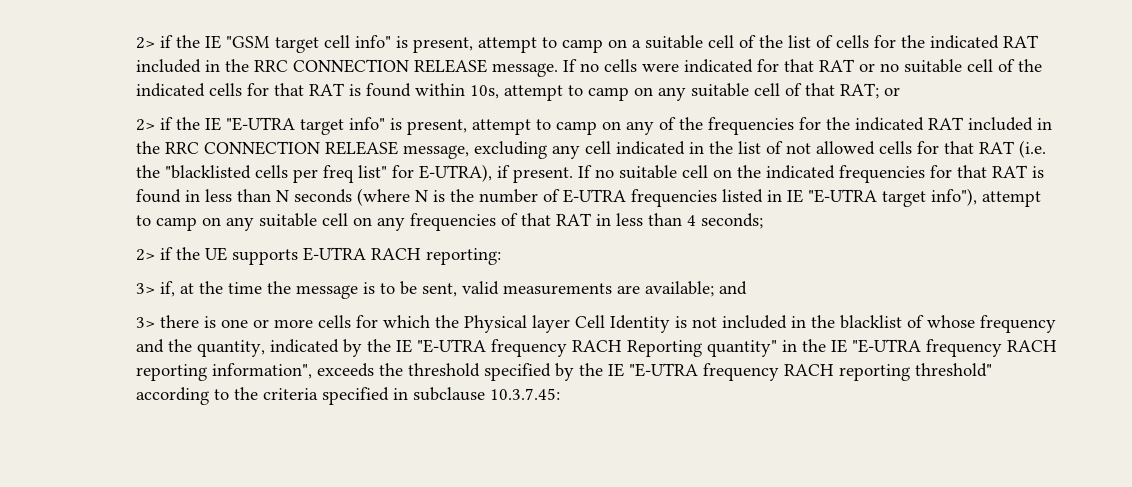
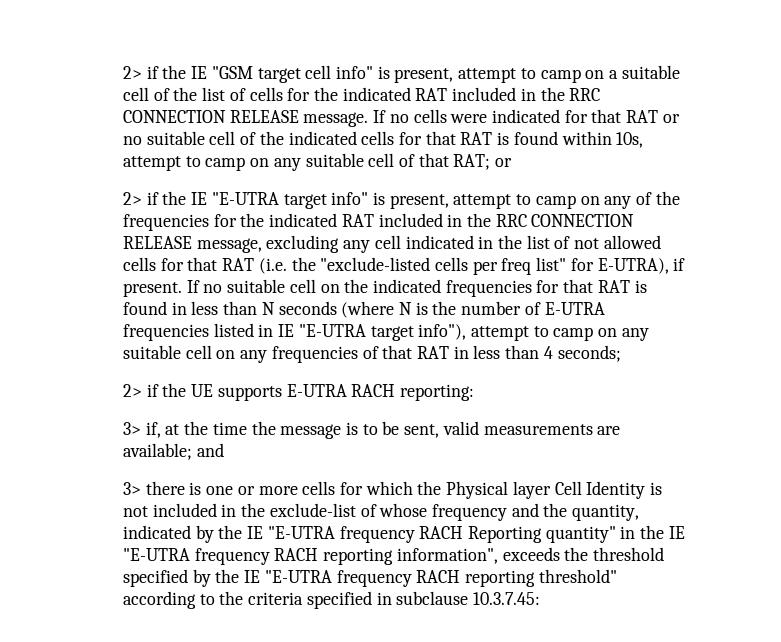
- 2> if the IE "E-UTRA target info" is present, attempt to camp on any of the frequencies for the indicated RAT included in the RRC CONNECTION RELEASE message, excluding any cell indicated in the list of not allowed cells for that RAT (i.e. the "blacklisted cells per freq list" for E-UTRA), if present.
+ 2> if the IE "E-UTRA target info" is present, attempt to camp on any of the frequencies for the indicated RAT included in the RRC CONNECTION RELEASE message, excluding any cell indicated in the list of not allowed cells for that RAT (i.e. the "exclude-listed cells per freq list" for E-UTRA), if present.
- 3> there is one or more cells for which the Physical layer Cell Identity is not included in the blacklist of whose frequency and the quantity, indicated by the IE "E-UTRA frequency RACH Reporting quantity" in the IE "E-UTRA frequency RACH reporting information", exceeds the threshold specified by the IE "E-UTRA frequency RACH reporting threshold" according to the criteria specified in subclause 10.3.7.45:
+ 3> there is one or more cells for which the Physical layer Cell Identity is not included in the exclude-list of whose frequency and the quantity, indicated by the IE "E-UTRA frequency RACH Reporting quantity" in the IE "E-UTRA frequency RACH reporting information", exceeds the threshold specified by the IE "E-UTRA frequency RACH reporting threshold" according to the criteria specified in subclause 10.3.7.45:

